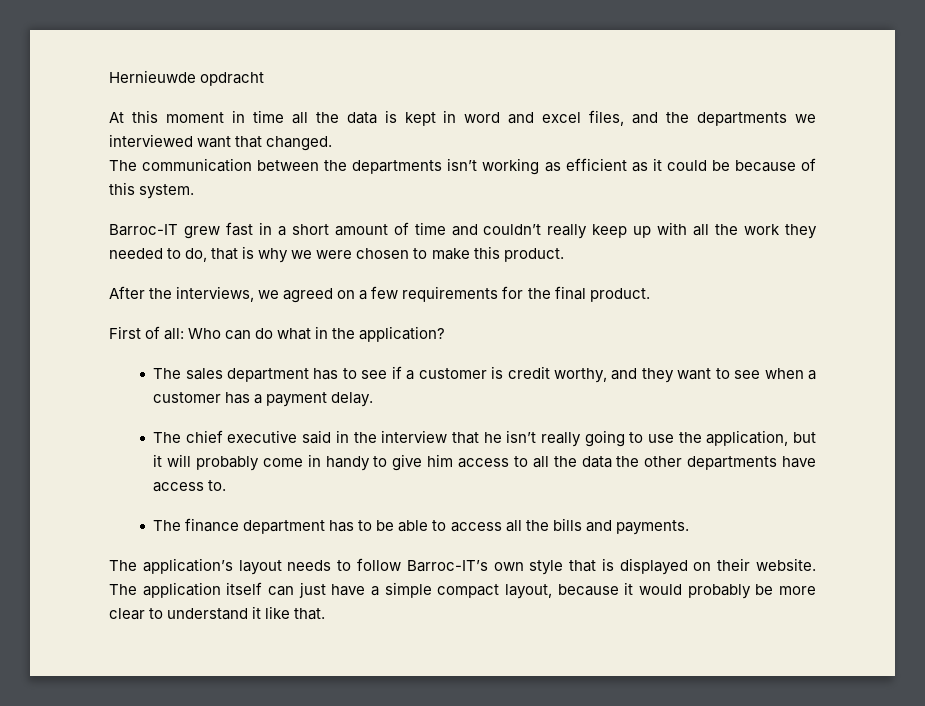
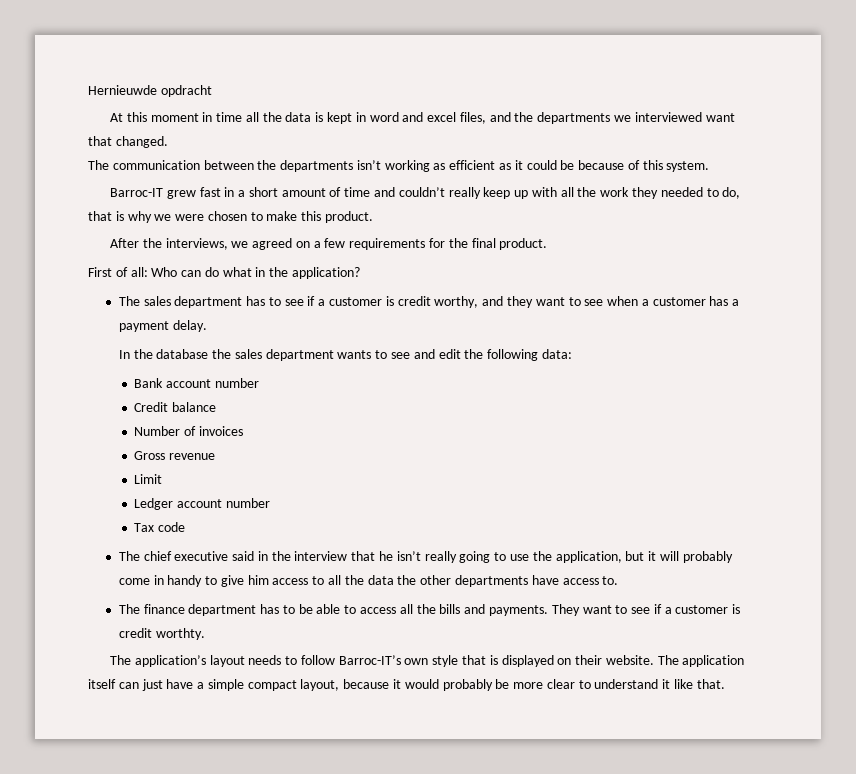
+ In the database the sales department wants to see and edit the following data:
+ Bank account number
+ Credit balance
+ Number of invoices
+ Gross revenue
+ Limit
+ Ledger account number
+ Tax code
+ They want to see if a customer is credit worthty.

